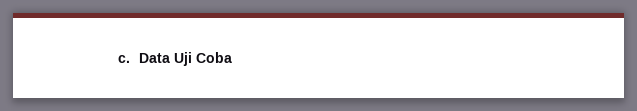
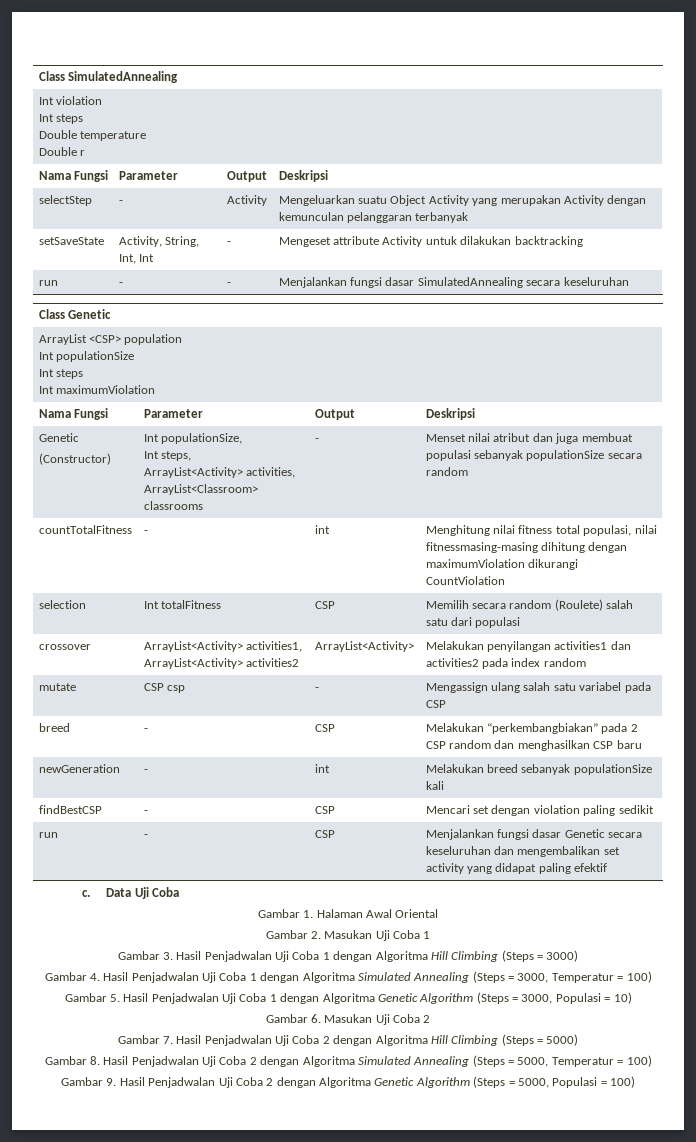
+ Class SimulatedAnnealing
+ Int violation
+ Int steps
+ Double temperature
+ Double r
+ Nama Fungsi | Parameter | Output | Deskripsi
+ selectStep | - | Activity | Mengeluarkan suatu Object Activity yang merupakan Activity dengan kemunculan pelanggaran terbanyak
+ setSaveState | Activity, String, Int, Int | - | Mengeset attribute Activity untuk dilakukan backtracking
+ run | - | - | Menjalankan fungsi dasar SimulatedAnnealing secara keseluruhan
+ Class Genetic
+ ArrayList <CSP> population
+ Int populationSize
+ Int steps
+ Int maximumViolation
+ Nama Fungsi | Parameter | Output | Deskripsi
+ Genetic
+ (Constructor) | Int populationSize,
+ Int steps,
+ ArrayList<Activity> activities, ArrayList<Classroom> classrooms | - | Menset nilai atribut dan juga membuat populasi sebanyak populationSize secara random
+ countTotalFitness | - | int | Menghitung nilai fitness total populasi, nilai fitnessmasing-masing dihitung dengan maximumViolation dikurangi CountViolation
+ selection | Int totalFitness | CSP | Memilih secara random (Roulete) salah satu dari populasi
+ crossover | ArrayList<Activity> activities1, ArrayList<Activity> activities2 | ArrayList<Activity> | Melakukan penyilangan activities1 dan activities2 pada index random
+ mutate | CSP csp | - | Mengassign ulang salah satu variabel pada CSP
+ breed | - | CSP | Melakukan “perkembangbiakan” pada 2 CSP random dan menghasilkan CSP baru
+ newGeneration | - | int | Melakukan breed sebanyak populationSize kali
+ findBestCSP | - | CSP | Mencari set dengan violation paling sedikit
+ run | - | CSP | Menjalankan fungsi dasar Genetic secara keseluruhan dan mengembalikan set activity yang didapat paling efektif
  c. Data Uji Coba
+ Gambar 1. Halaman Awal Oriental
+ Gambar 2. Masukan Uji Coba 1
+ Gambar 3. Hasil Penjadwalan Uji Coba 1 dengan Algoritma Hill Climbing (Steps = 3000)
+ Gambar 4. Hasil Penjadwalan Uji Coba 1 dengan Algoritma Simulated Annealing (Steps = 3000, Temperatur = 100)
+ Gambar 5. Hasil Penjadwalan Uji Coba 1 dengan Algoritma Genetic Algorithm (Steps = 3000, Populasi = 10)
+ Gambar 6. Masukan Uji Coba 2
+ Gambar 7. Hasil Penjadwalan Uji Coba 2 dengan Algoritma Hill Climbing (Steps = 5000)
+ Gambar 8. Hasil Penjadwalan Uji Coba 2 dengan Algoritma Simulated Annealing (Steps = 5000, Temperatur = 100)
+ Gambar 9. Hasil Penjadwalan Uji Coba 2 dengan Algoritma Genetic Algorithm (Steps = 5000, Populasi = 100)

